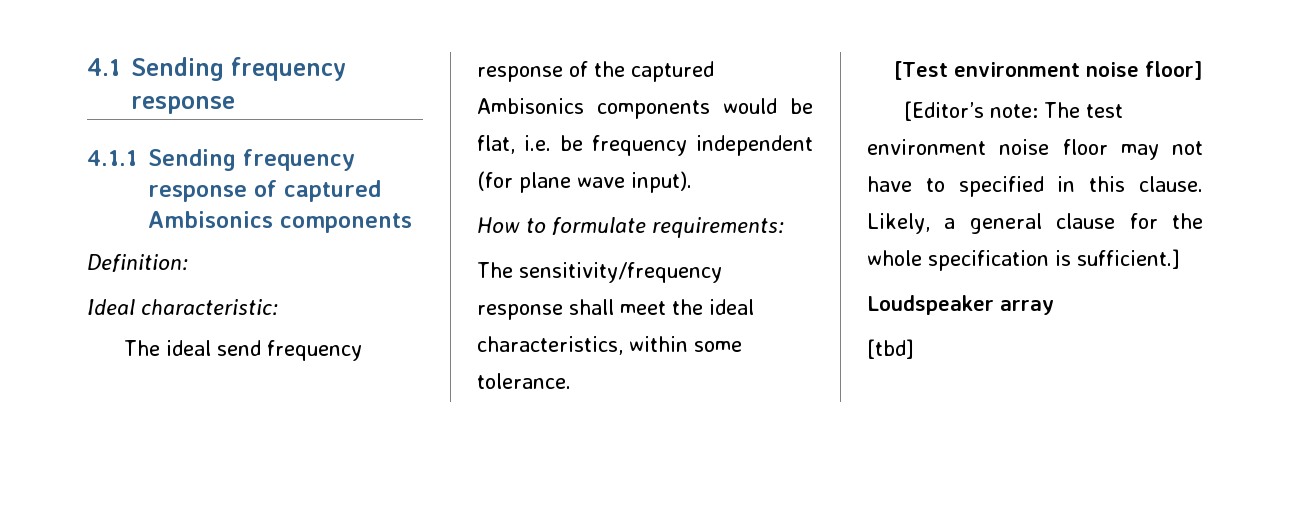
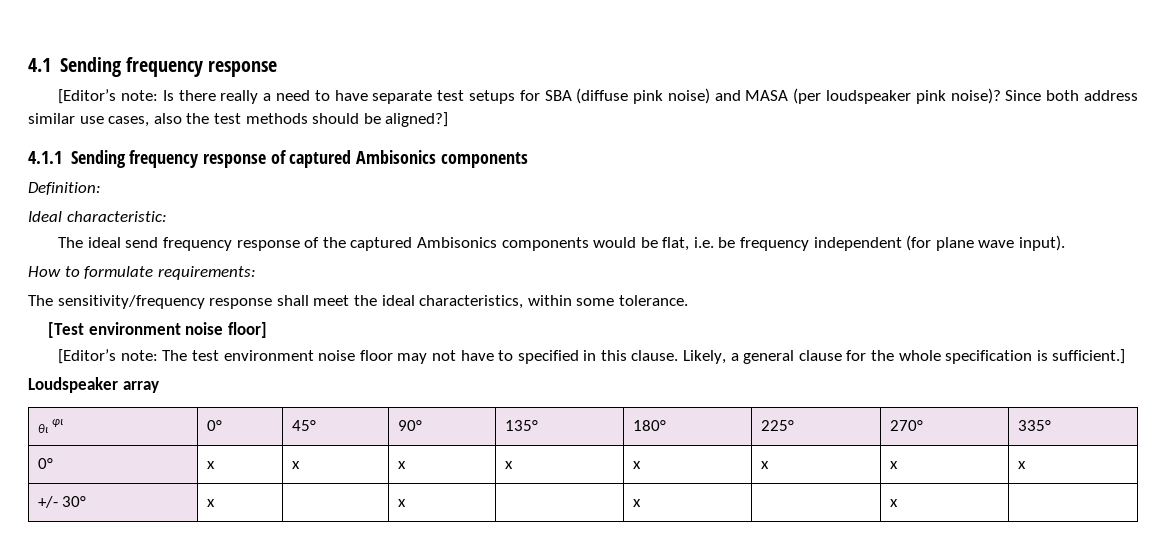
+ [Editor’s note: Is there really a need to have separate test setups for SBA (diffuse pink noise) and MASA (per loudspeaker pink noise)? Since both address similar use cases, also the test methods should be aligned?]
- [tbd]
+ θι φι | 0° | 45° | 90° | 135° | 180° | 225° | 270° | 335°
+ 0° | x | x | x | x | x | x | x | x
+ +/- 30° | x | | x | | x | | x |

